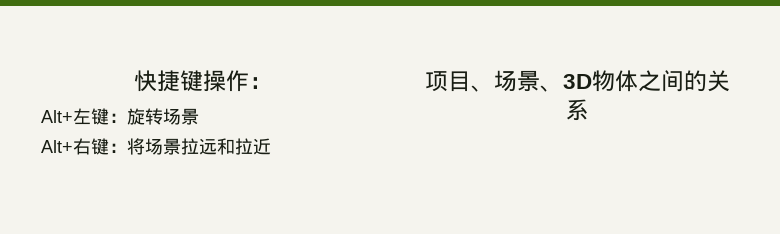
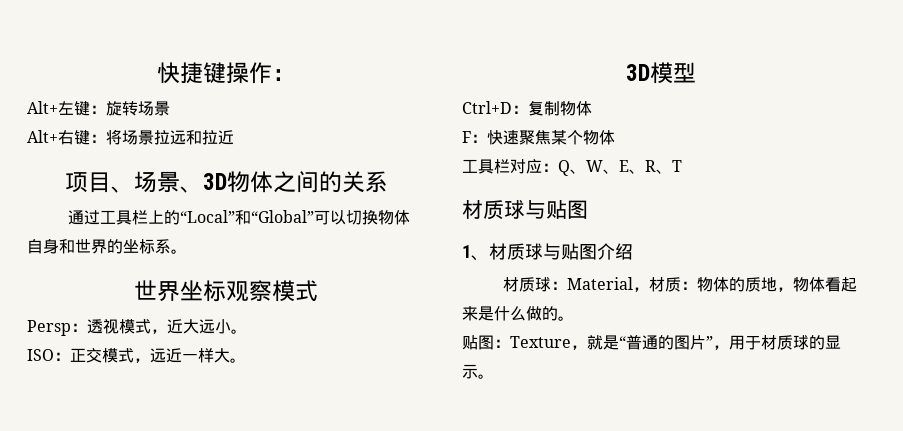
+ 通过工具栏上的“Local”和“Global”可以切换物体自身和世界的坐标系。
+ 世界坐标观察模式
+ Persp：透视模式，近大远小。
+ ISO：正交模式，远近一样大。
+ 3D模型
+ Ctrl+D：复制物体
+ F：快速聚焦某个物体
+ 工具栏对应：Q、W、E、R、T
+ 材质球与贴图
+ 1、材质球与贴图介绍
+ 材质球：Material，材质：物体的质地，物体看起来是什么做的。
+ 贴图：Texture，就是“普通的图片”，用于材质球的显示。

